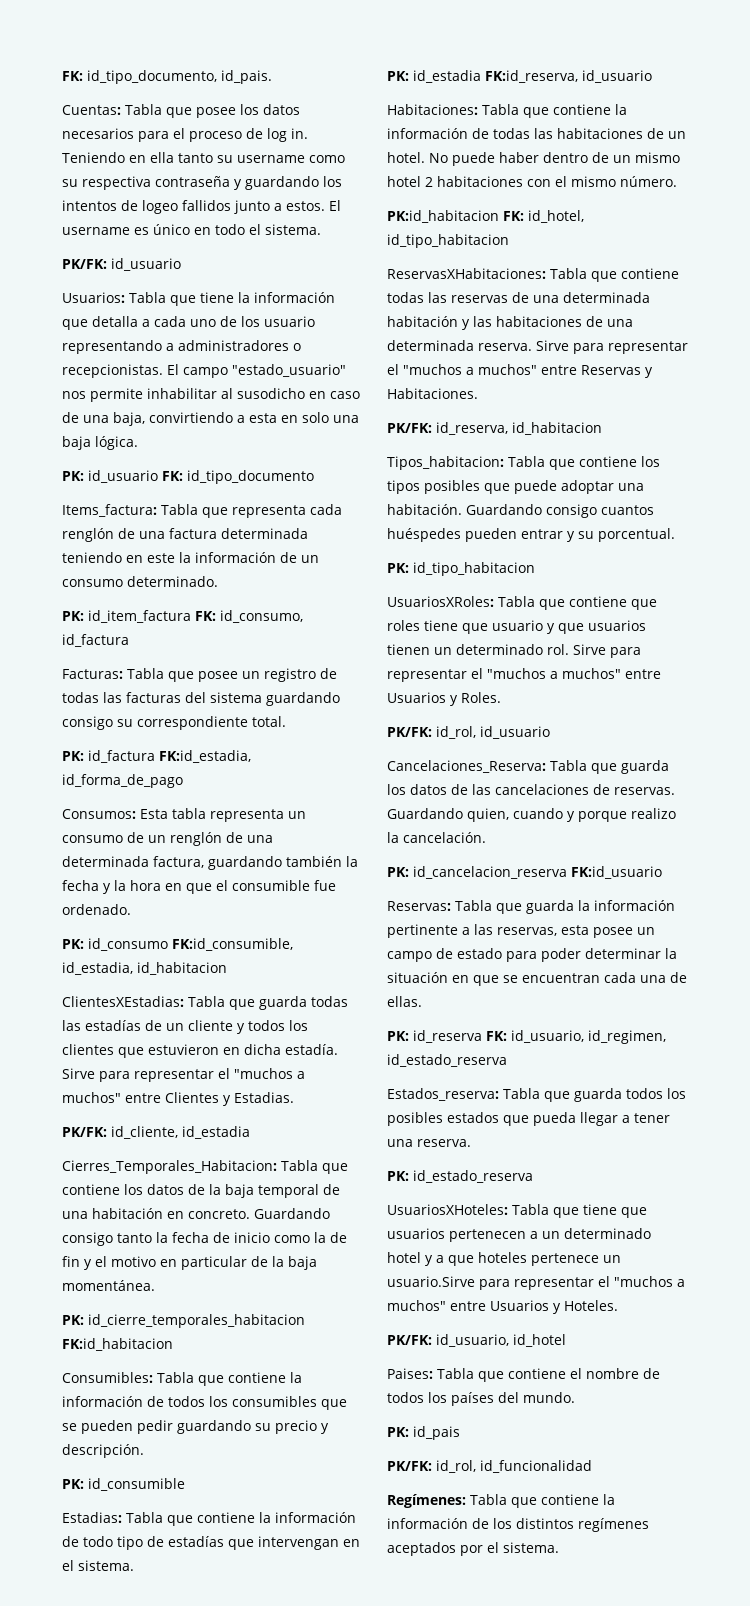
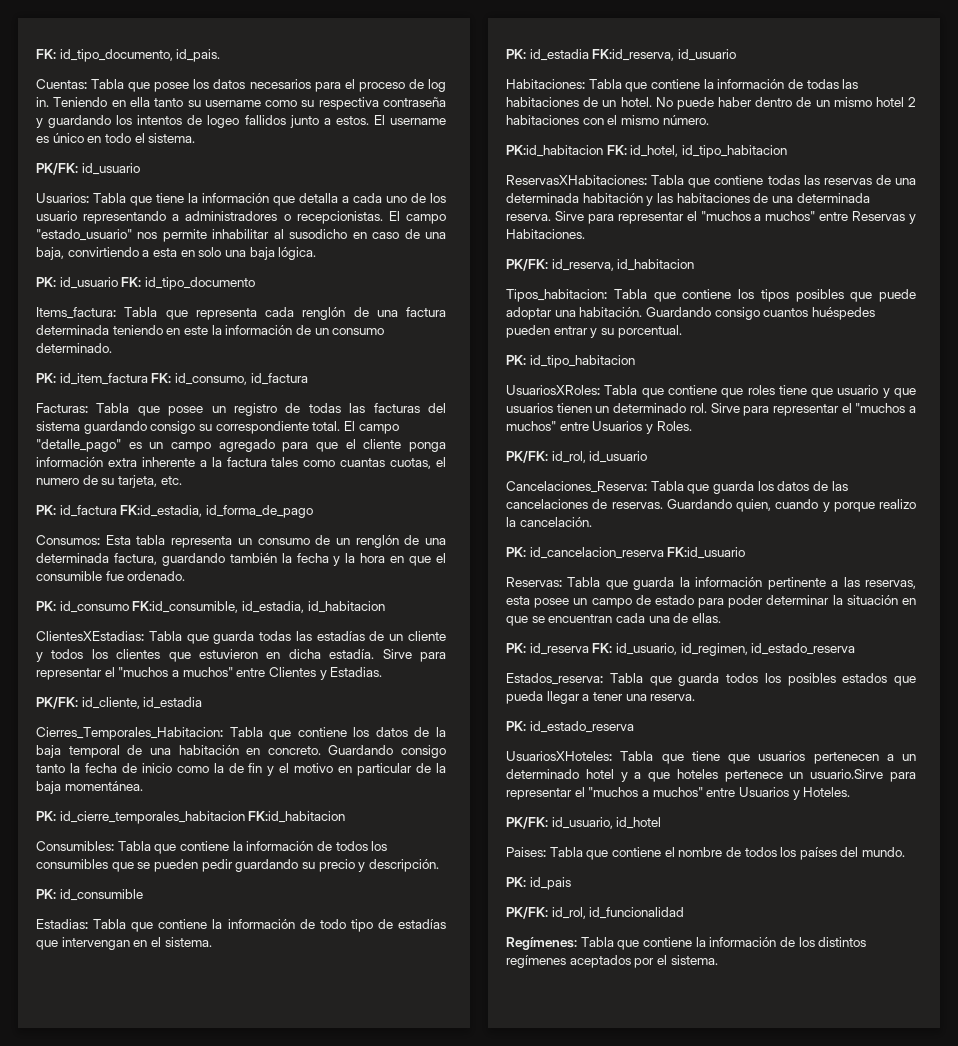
+ El campo "detalle_pago" es un campo agregado para que el cliente ponga información extra inherente a la factura tales como cuantas cuotas, el numero de su tarjeta, etc.

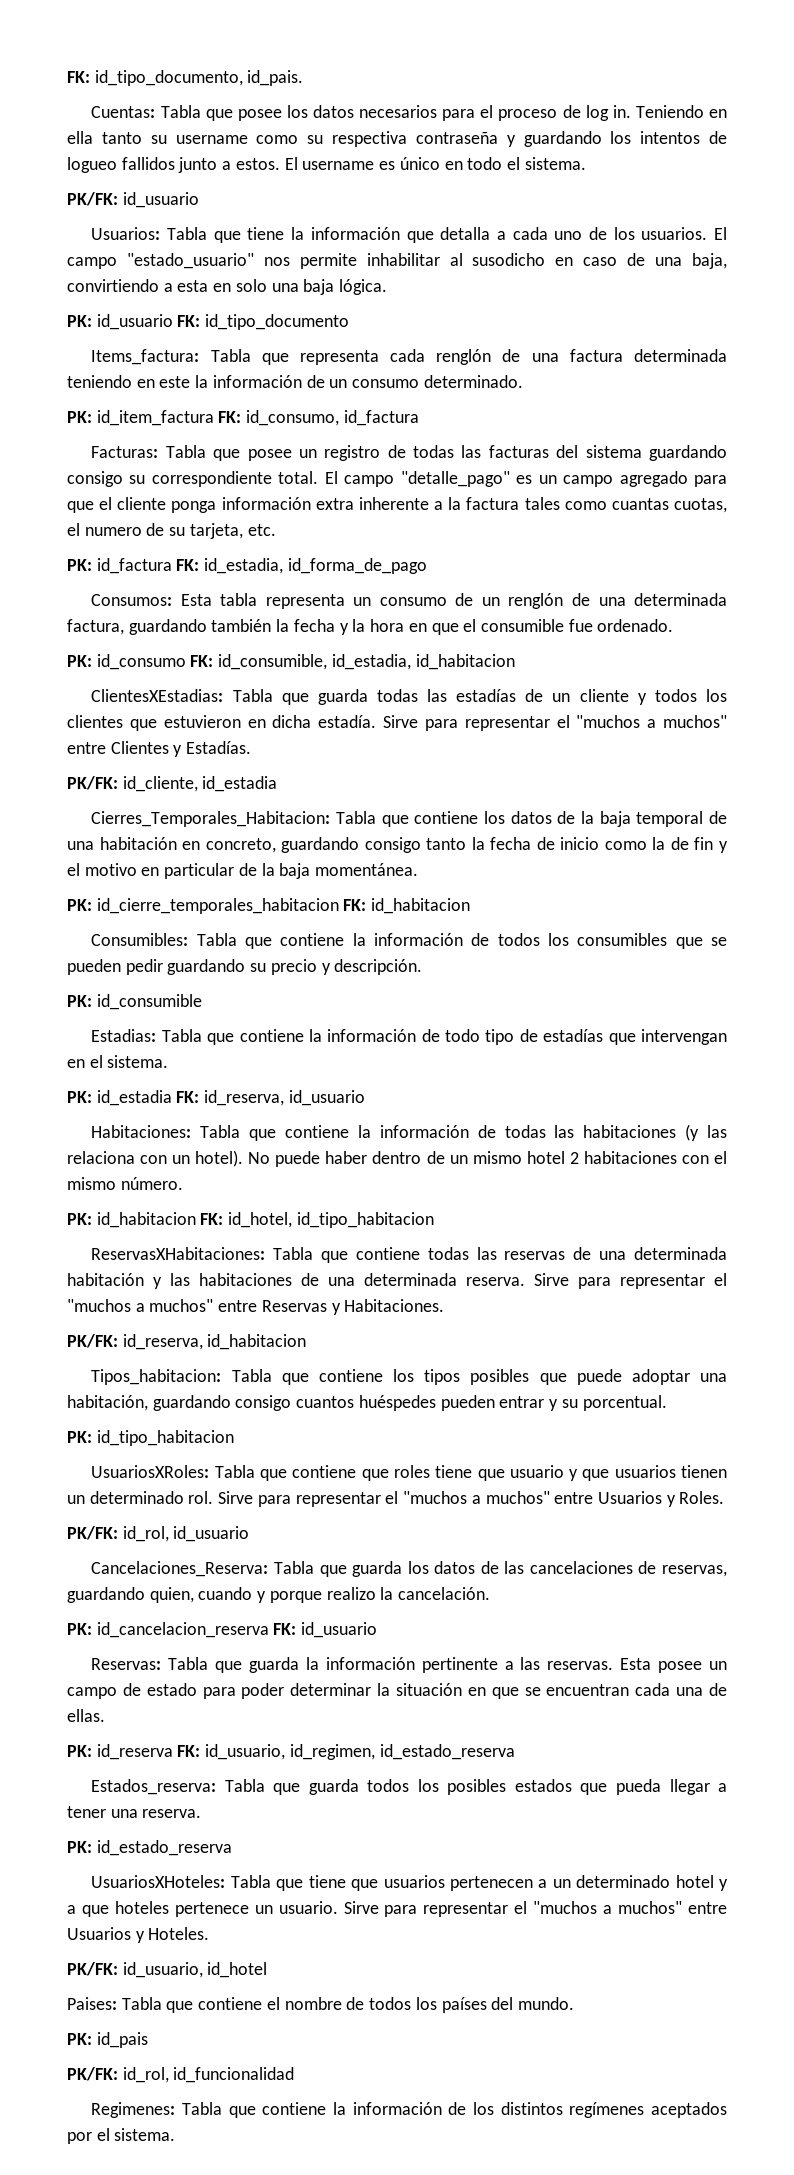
- Teniendo en ella tanto su username como su respectiva contraseña y guardando los intentos de logeo fallidos junto a estos.
+ Teniendo en ella tanto su username como su respectiva contraseña y guardando los intentos de logueo fallidos junto a estos.
- Usuarios: Tabla que tiene la información que detalla a cada uno de los usuario representando a administradores o recepcionistas.
+ Usuarios: Tabla que tiene la información que detalla a cada uno de los usuarios.
- PK: id_factura FK:id_estadia, id_forma_de_pago
+ PK: id_factura FK: id_estadia, id_forma_de_pago
- PK: id_consumo FK:id_consumible, id_estadia, id_habitacion
+ PK: id_consumo FK: id_consumible, id_estadia, id_habitacion
- Sirve para representar el "muchos a muchos" entre Clientes y Estadias.
+ Sirve para representar el "muchos a muchos" entre Clientes y Estadías.
- Cierres_Temporales_Habitacion: Tabla que contiene los datos de la baja temporal de una habitación en concreto. Guardando consigo tanto la fecha de inicio como la de fin y el motivo en particular de la baja momentánea.
+ Cierres_Temporales_Habitacion: Tabla que contiene los datos de la baja temporal de una habitación en concreto, guardando consigo tanto la fecha de inicio como la de fin y el motivo en particular de la baja momentánea.
- PK: id_cierre_temporales_habitacion FK:id_habitacion
+ PK: id_cierre_temporales_habitacion FK: id_habitacion
- PK: id_estadia FK:id_reserva, id_usuario
+ PK: id_estadia FK: id_reserva, id_usuario
- Habitaciones: Tabla que contiene la información de todas las habitaciones de un hotel.
+ Habitaciones: Tabla que contiene la información de todas las habitaciones (y las relaciona con un hotel).
- PK:id_habitacion FK: id_hotel, id_tipo_habitacion
+ PK: id_habitacion FK: id_hotel, id_tipo_habitacion
- Tipos_habitacion: Tabla que contiene los tipos posibles que puede adoptar una habitación. Guardando consigo cuantos huéspedes pueden entrar y su porcentual.
+ Tipos_habitacion: Tabla que contiene los tipos posibles que puede adoptar una habitación, guardando consigo cuantos huéspedes pueden entrar y su porcentual.
- Cancelaciones_Reserva: Tabla que guarda los datos de las cancelaciones de reservas. Guardando quien, cuando y porque realizo la cancelación.
+ Cancelaciones_Reserva: Tabla que guarda los datos de las cancelaciones de reservas, guardando quien, cuando y porque realizo la cancelación.
- PK: id_cancelacion_reserva FK:id_usuario
+ PK: id_cancelacion_reserva FK: id_usuario
- Reservas: Tabla que guarda la información pertinente a las reservas, esta posee un campo de estado para poder determinar la situación en que se encuentran cada una de ellas.
+ Reservas: Tabla que guarda la información pertinente a las reservas. Esta posee un campo de estado para poder determinar la situación en que se encuentran cada una de ellas.
- UsuariosXHoteles: Tabla que tiene que usuarios pertenecen a un determinado hotel y a que hoteles pertenece un usuario.Sirve para representar el "muchos a muchos" entre Usuarios y Hoteles.
+ UsuariosXHoteles: Tabla que tiene que usuarios pertenecen a un determinado hotel y a que hoteles pertenece un usuario. Sirve para representar el "muchos a muchos" entre Usuarios y Hoteles.
- Regímenes: Tabla que contiene la información de los distintos regímenes aceptados por el sistema.
+ Regimenes: Tabla que contiene la información de los distintos regímenes aceptados por el sistema.

